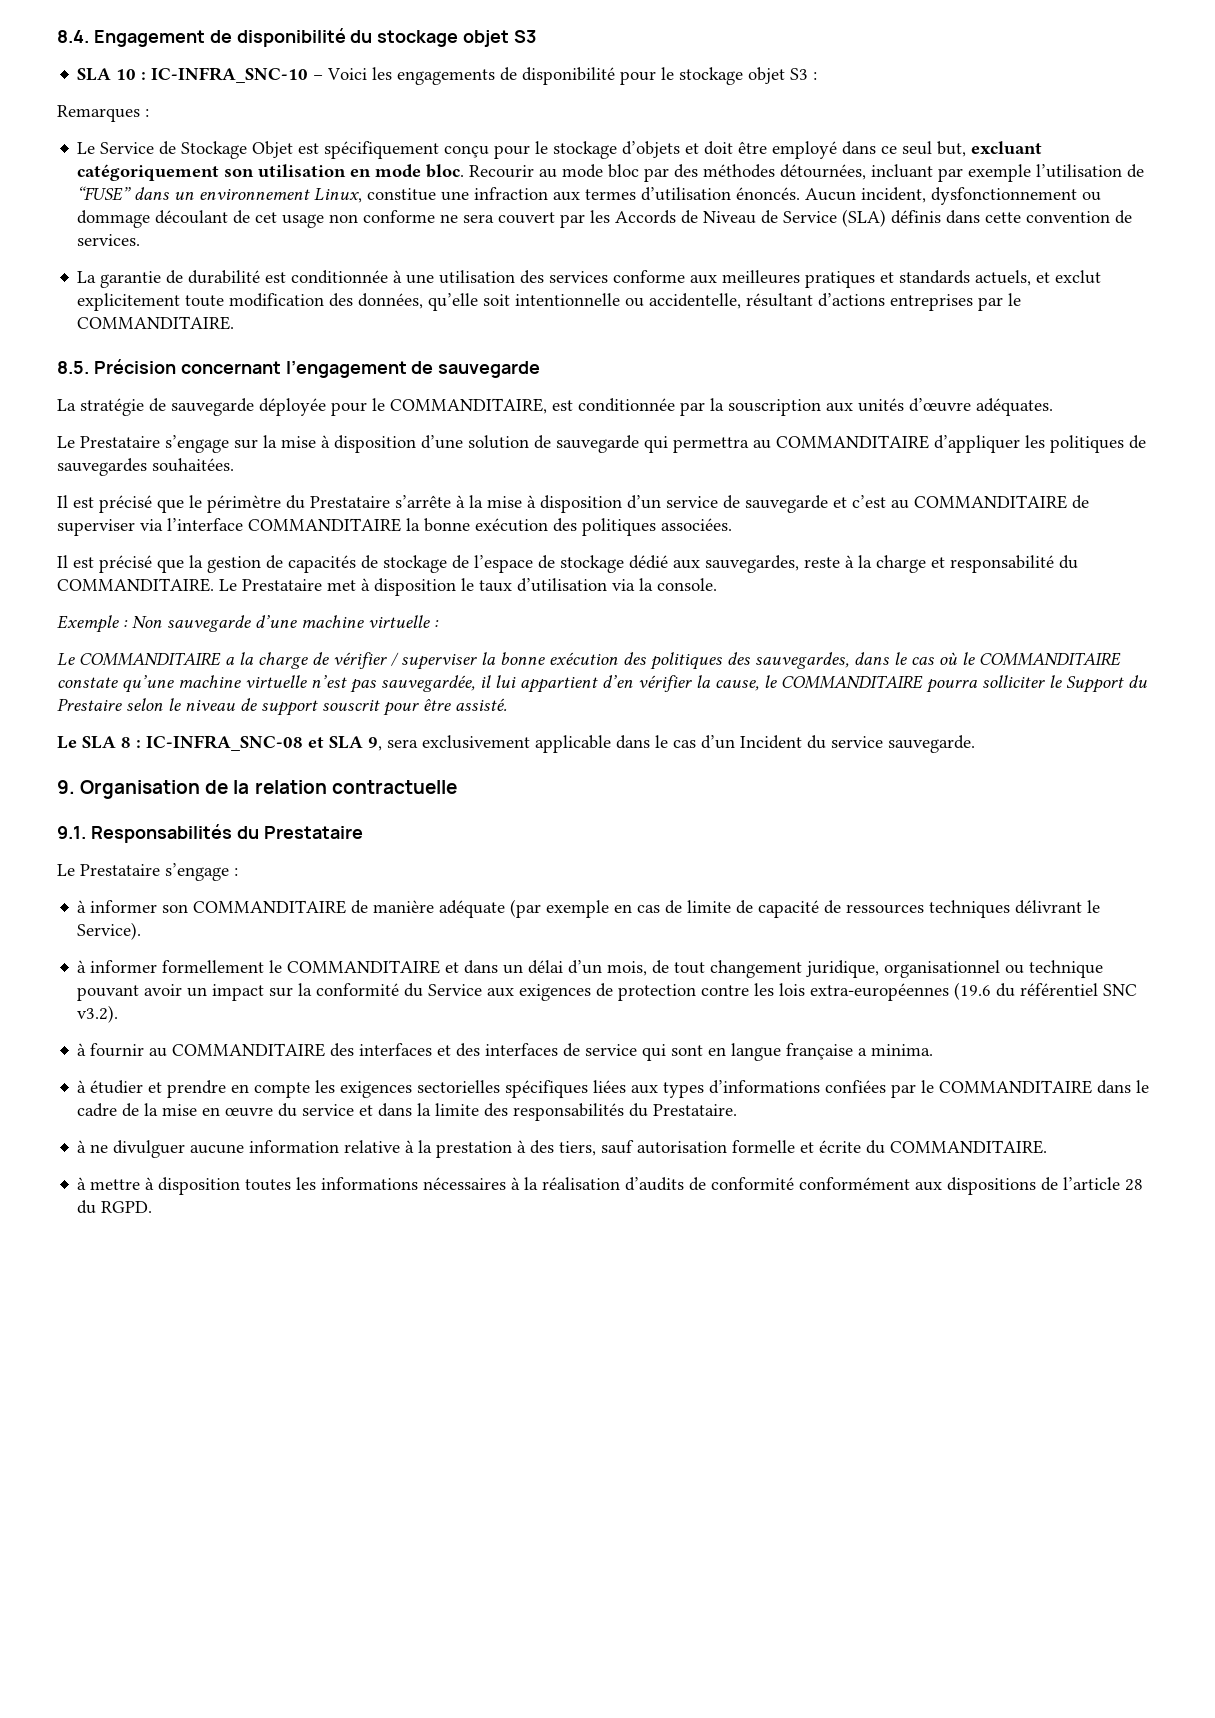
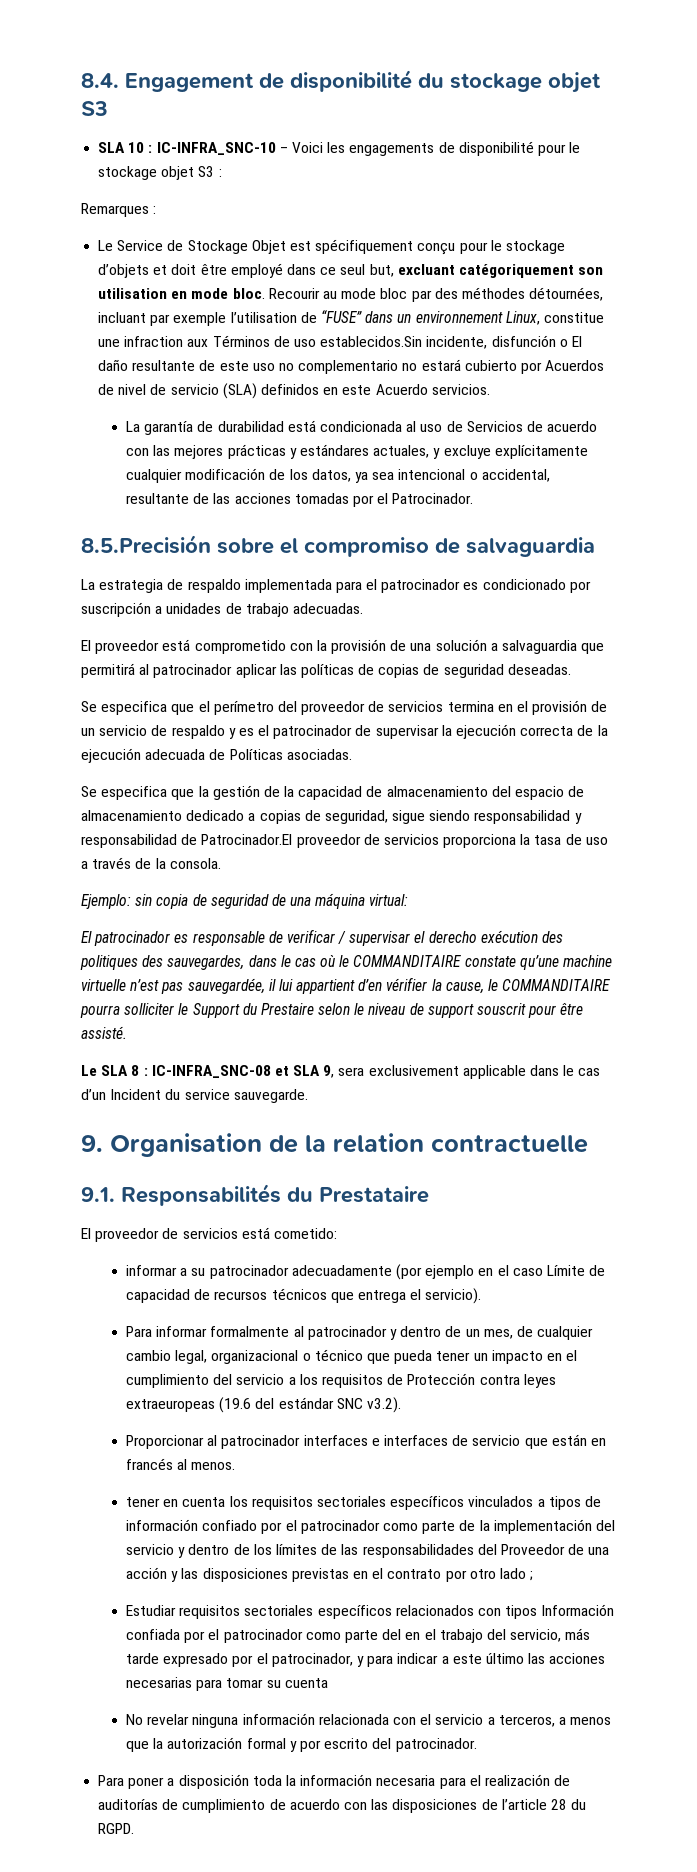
- Recourir au mode bloc par des méthodes détournées, incluant par exemple l’utilisation de “FUSE” dans un environnement Linux, constitue une infraction aux termes d’utilisation énoncés. Aucun incident, dysfonctionnement ou dommage découlant de cet usage non conforme ne sera couvert par les Accords de Niveau de Service (SLA) définis dans cette convention de services.
- La garantie de durabilité est conditionnée à une utilisation des services conforme aux meilleures pratiques et standards actuels, et exclut explicitement toute modification des données, qu’elle soit intentionnelle ou accidentelle, résultant d’actions entreprises par le COMMANDITAIRE.
- 8.5. Précision concernant l’engagement de sauvegarde
- La stratégie de sauvegarde déployée pour le COMMANDITAIRE, est conditionnée par la souscription aux unités d’œuvre adéquates.
- Le Prestataire s’engage sur la mise à disposition d’une solution de sauvegarde qui permettra au COMMANDITAIRE d’appliquer les politiques de sauvegardes souhaitées.
- Il est précisé que le périmètre du Prestataire s’arrête à la mise à disposition d’un service de sauvegarde et c’est au COMMANDITAIRE de superviser via l’interface COMMANDITAIRE la bonne exécution des politiques associées.
- Il est précisé que la gestion de capacités de stockage de l’espace de stockage dédié aux sauvegardes, reste à la charge et responsabilité du COMMANDITAIRE. Le Prestataire met à disposition le taux d’utilisation via la console.
- Exemple : Non sauvegarde d’une machine virtuelle :
- Le COMMANDITAIRE a la charge de vérifier / superviser la bonne exécution des politiques des sauvegardes, dans le cas où le COMMANDITAIRE constate qu’une machine virtuelle n’est pas sauvegardée, il lui appartient d’en vérifier la cause, le COMMANDITAIRE pourra solliciter le Support du Prestaire selon le niveau de support souscrit pour être assisté.
+ Recourir au mode bloc par des méthodes détournées, incluant par exemple l’utilisation de “FUSE” dans un environnement Linux, constitue une infraction aux Términos de uso establecidos.Sin incidente, disfunción o El daño resultante de este uso no complementario no estará cubierto por Acuerdos de nivel de servicio (SLA) definidos en este Acuerdo servicios.
+ La garantía de durabilidad está condicionada al uso de Servicios de acuerdo con las mejores prácticas y estándares actuales, y excluye explícitamente cualquier modificación de los datos, ya sea intencional o accidental, resultante de las acciones tomadas por el Patrocinador.
+ 8.5.Precisión sobre el compromiso de salvaguardia
+ La estrategia de respaldo implementada para el patrocinador es condicionado por suscripción a unidades de trabajo adecuadas.
+ El proveedor está comprometido con la provisión de una solución a salvaguardia que permitirá al patrocinador aplicar las políticas de copias de seguridad deseadas.
+ Se especifica que el perímetro del proveedor de servicios termina en el provisión de un servicio de respaldo y es el patrocinador de supervisar la ejecución correcta de la ejecución adecuada de Políticas asociadas.
+ Se especifica que la gestión de la capacidad de almacenamiento del espacio de almacenamiento dedicado a copias de seguridad, sigue siendo responsabilidad y responsabilidad de Patrocinador.El proveedor de servicios proporciona la tasa de uso a través de la consola.
+ Ejemplo: sin copia de seguridad de una máquina virtual:
+ El patrocinador es responsable de verificar / supervisar el derecho exécution des politiques des sauvegardes, dans le cas où le COMMANDITAIRE constate qu’une machine virtuelle n’est pas sauvegardée, il lui appartient d’en vérifier la cause, le COMMANDITAIRE pourra solliciter le Support du Prestaire selon le niveau de support souscrit pour être assisté.
- Le Prestataire s’engage :
- à informer son COMMANDITAIRE de manière adéquate (par exemple en cas de limite de capacité de ressources techniques délivrant le Service).
- à informer formellement le COMMANDITAIRE et dans un délai d’un mois, de tout changement juridique, organisationnel ou technique pouvant avoir un impact sur la conformité du Service aux exigences de protection contre les lois extra-européennes (19.6 du référentiel SNC v3.2).
- à fournir au COMMANDITAIRE des interfaces et des interfaces de service qui sont en langue française a minima.
- à étudier et prendre en compte les exigences sectorielles spécifiques liées aux types d’informations confiées par le COMMANDITAIRE dans le cadre de la mise en œuvre du service et dans la limite des responsabilités du Prestataire.
- à ne divulguer aucune information relative à la prestation à des tiers, sauf autorisation formelle et écrite du COMMANDITAIRE.
- à mettre à disposition toutes les informations nécessaires à la réalisation d’audits de conformité conformément aux dispositions de l’article 28 du RGPD.
+ El proveedor de servicios está cometido:
+ informar a su patrocinador adecuadamente (por ejemplo en el caso Límite de capacidad de recursos técnicos que entrega el servicio).
+ Para informar formalmente al patrocinador y dentro de un mes, de cualquier cambio legal, organizacional o técnico que pueda tener un impacto en el cumplimiento del servicio a los requisitos de Protección contra leyes extraeuropeas (19.6 del estándar SNC v3.2).
+ Proporcionar al patrocinador interfaces e interfaces de servicio que están en francés al menos.
+ tener en cuenta los requisitos sectoriales específicos vinculados a tipos de información confiado por el patrocinador como parte de la implementación del servicio y dentro de los límites de las responsabilidades del Proveedor de una acción y las disposiciones previstas en el contrato por otro lado ;
+ Estudiar requisitos sectoriales específicos relacionados con tipos Información confiada por el patrocinador como parte del en el trabajo del servicio, más tarde expresado por el patrocinador, y para indicar a este último las acciones necesarias para tomar su cuenta
+ No revelar ninguna información relacionada con el servicio a terceros, a menos que la autorización formal y por escrito del patrocinador.
+ Para poner a disposición toda la información necesaria para el realización de auditorías de cumplimiento de acuerdo con las disposiciones de l’article 28 du RGPD.

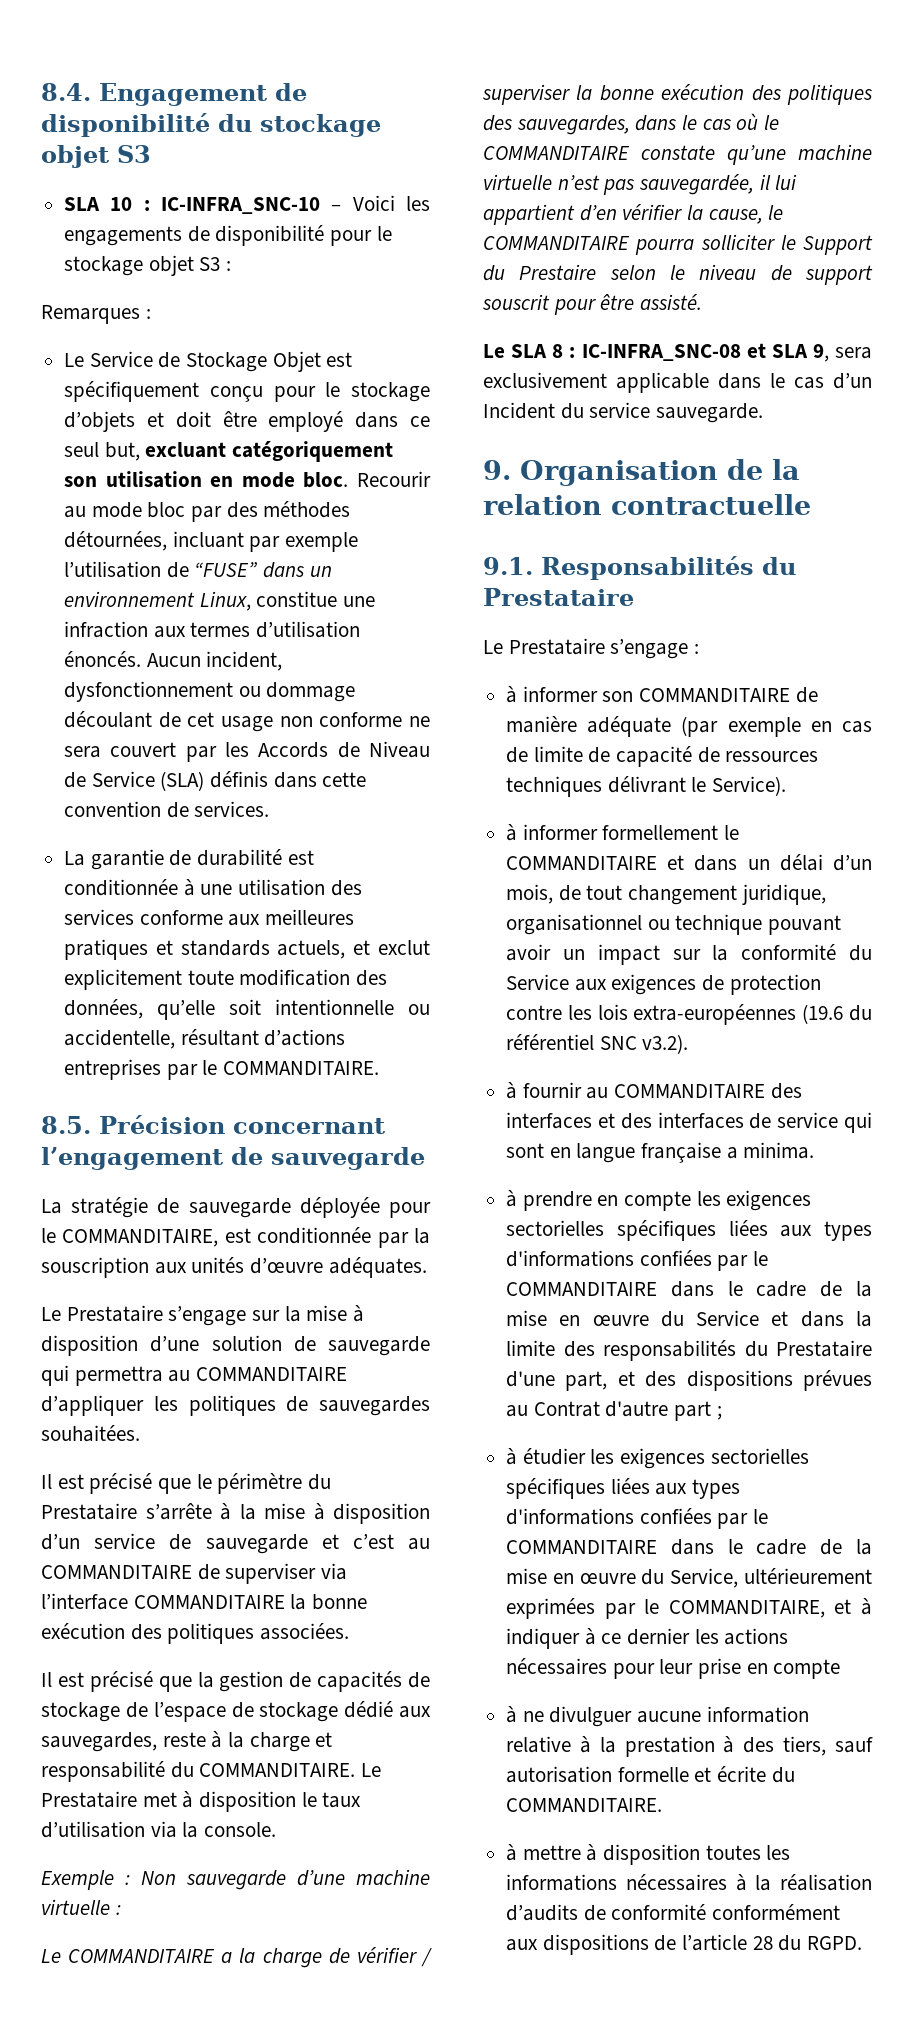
- Recourir au mode bloc par des méthodes détournées, incluant par exemple l’utilisation de “FUSE” dans un environnement Linux, constitue une infraction aux Términos de uso establecidos.Sin incidente, disfunción o El daño resultante de este uso no complementario no estará cubierto por Acuerdos de nivel de servicio (SLA) definidos en este Acuerdo servicios.
- La garantía de durabilidad está condicionada al uso de Servicios de acuerdo con las mejores prácticas y estándares actuales, y excluye explícitamente cualquier modificación de los datos, ya sea intencional o accidental, resultante de las acciones tomadas por el Patrocinador.
- 8.5.Precisión sobre el compromiso de salvaguardia
- La estrategia de respaldo implementada para el patrocinador es condicionado por suscripción a unidades de trabajo adecuadas.
- El proveedor está comprometido con la provisión de una solución a salvaguardia que permitirá al patrocinador aplicar las políticas de copias de seguridad deseadas.
- Se especifica que el perímetro del proveedor de servicios termina en el provisión de un servicio de respaldo y es el patrocinador de supervisar la ejecución correcta de la ejecución adecuada de Políticas asociadas.
- Se especifica que la gestión de la capacidad de almacenamiento del espacio de almacenamiento dedicado a copias de seguridad, sigue siendo responsabilidad y responsabilidad de Patrocinador.El proveedor de servicios proporciona la tasa de uso a través de la consola.
- Ejemplo: sin copia de seguridad de una máquina virtual:
- El patrocinador es responsable de verificar / supervisar el derecho exécution des politiques des sauvegardes, dans le cas où le COMMANDITAIRE constate qu’une machine virtuelle n’est pas sauvegardée, il lui appartient d’en vérifier la cause, le COMMANDITAIRE pourra solliciter le Support du Prestaire selon le niveau de support souscrit pour être assisté.
+ Recourir au mode bloc par des méthodes détournées, incluant par exemple l’utilisation de “FUSE” dans un environnement Linux, constitue une infraction aux termes d’utilisation énoncés. Aucun incident, dysfonctionnement ou dommage découlant de cet usage non conforme ne sera couvert par les Accords de Niveau de Service (SLA) définis dans cette convention de services.
+ La garantie de durabilité est conditionnée à une utilisation des services conforme aux meilleures pratiques et standards actuels, et exclut explicitement toute modification des données, qu’elle soit intentionnelle ou accidentelle, résultant d’actions entreprises par le COMMANDITAIRE.
+ 8.5. Précision concernant l’engagement de sauvegarde
+ La stratégie de sauvegarde déployée pour le COMMANDITAIRE, est conditionnée par la souscription aux unités d’œuvre adéquates.
+ Le Prestataire s’engage sur la mise à disposition d’une solution de sauvegarde qui permettra au COMMANDITAIRE d’appliquer les politiques de sauvegardes souhaitées.
+ Il est précisé que le périmètre du Prestataire s’arrête à la mise à disposition d’un service de sauvegarde et c’est au COMMANDITAIRE de superviser via l’interface COMMANDITAIRE la bonne exécution des politiques associées.
+ Il est précisé que la gestion de capacités de stockage de l’espace de stockage dédié aux sauvegardes, reste à la charge et responsabilité du COMMANDITAIRE. Le Prestataire met à disposition le taux d’utilisation via la console.
+ Exemple : Non sauvegarde d’une machine virtuelle :
+ Le COMMANDITAIRE a la charge de vérifier / superviser la bonne exécution des politiques des sauvegardes, dans le cas où le COMMANDITAIRE constate qu’une machine virtuelle n’est pas sauvegardée, il lui appartient d’en vérifier la cause, le COMMANDITAIRE pourra solliciter le Support du Prestaire selon le niveau de support souscrit pour être assisté.
- El proveedor de servicios está cometido:
- informar a su patrocinador adecuadamente (por ejemplo en el caso Límite de capacidad de recursos técnicos que entrega el servicio).
- Para informar formalmente al patrocinador y dentro de un mes, de cualquier cambio legal, organizacional o técnico que pueda tener un impacto en el cumplimiento del servicio a los requisitos de Protección contra leyes extraeuropeas (19.6 del estándar SNC v3.2).
- Proporcionar al patrocinador interfaces e interfaces de servicio que están en francés al menos.
- tener en cuenta los requisitos sectoriales específicos vinculados a tipos de información confiado por el patrocinador como parte de la implementación del servicio y dentro de los límites de las responsabilidades del Proveedor de una acción y las disposiciones previstas en el contrato por otro lado ;
- Estudiar requisitos sectoriales específicos relacionados con tipos Información confiada por el patrocinador como parte del en el trabajo del servicio, más tarde expresado por el patrocinador, y para indicar a este último las acciones necesarias para tomar su cuenta
- No revelar ninguna información relacionada con el servicio a terceros, a menos que la autorización formal y por escrito del patrocinador.
- Para poner a disposición toda la información necesaria para el realización de auditorías de cumplimiento de acuerdo con las disposiciones de l’article 28 du RGPD.
+ Le Prestataire s’engage :
+ à informer son COMMANDITAIRE de manière adéquate (par exemple en cas de limite de capacité de ressources techniques délivrant le Service).
+ à informer formellement le COMMANDITAIRE et dans un délai d’un mois, de tout changement juridique, organisationnel ou technique pouvant avoir un impact sur la conformité du Service aux exigences de protection contre les lois extra-européennes (19.6 du référentiel SNC v3.2).
+ à fournir au COMMANDITAIRE des interfaces et des interfaces de service qui sont en langue française a minima.
+ à prendre en compte les exigences sectorielles spécifiques liées aux types d'informations confiées par le COMMANDITAIRE dans le cadre de la mise en œuvre du Service et dans la limite des responsabilités du Prestataire d'une part, et des dispositions prévues au Contrat d'autre part ;
+ à étudier les exigences sectorielles spécifiques liées aux types d'informations confiées par le COMMANDITAIRE dans le cadre de la mise en œuvre du Service, ultérieurement exprimées par le COMMANDITAIRE, et à indiquer à ce dernier les actions nécessaires pour leur prise en compte
+ à ne divulguer aucune information relative à la prestation à des tiers, sauf autorisation formelle et écrite du COMMANDITAIRE.
+ à mettre à disposition toutes les informations nécessaires à la réalisation d’audits de conformité conformément aux dispositions de l’article 28 du RGPD.

